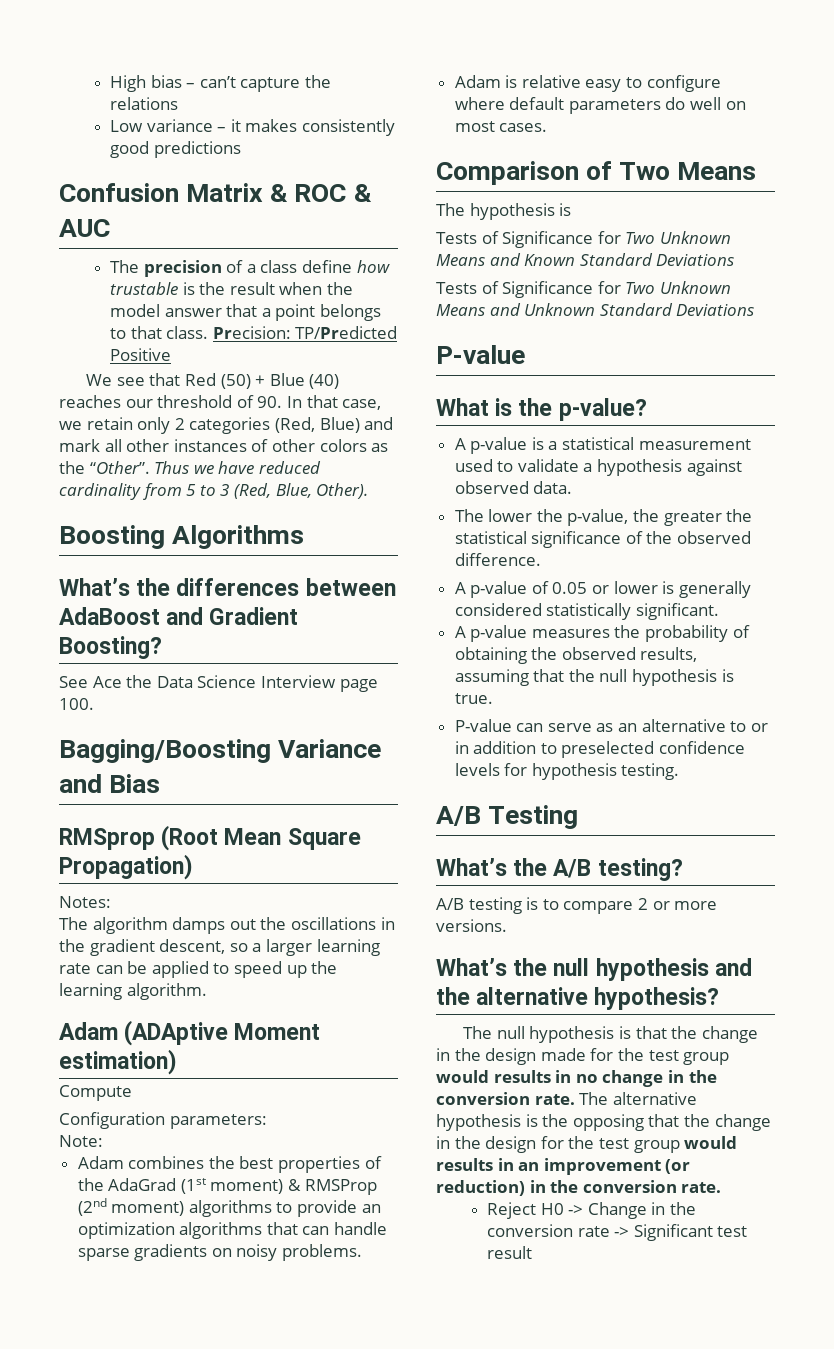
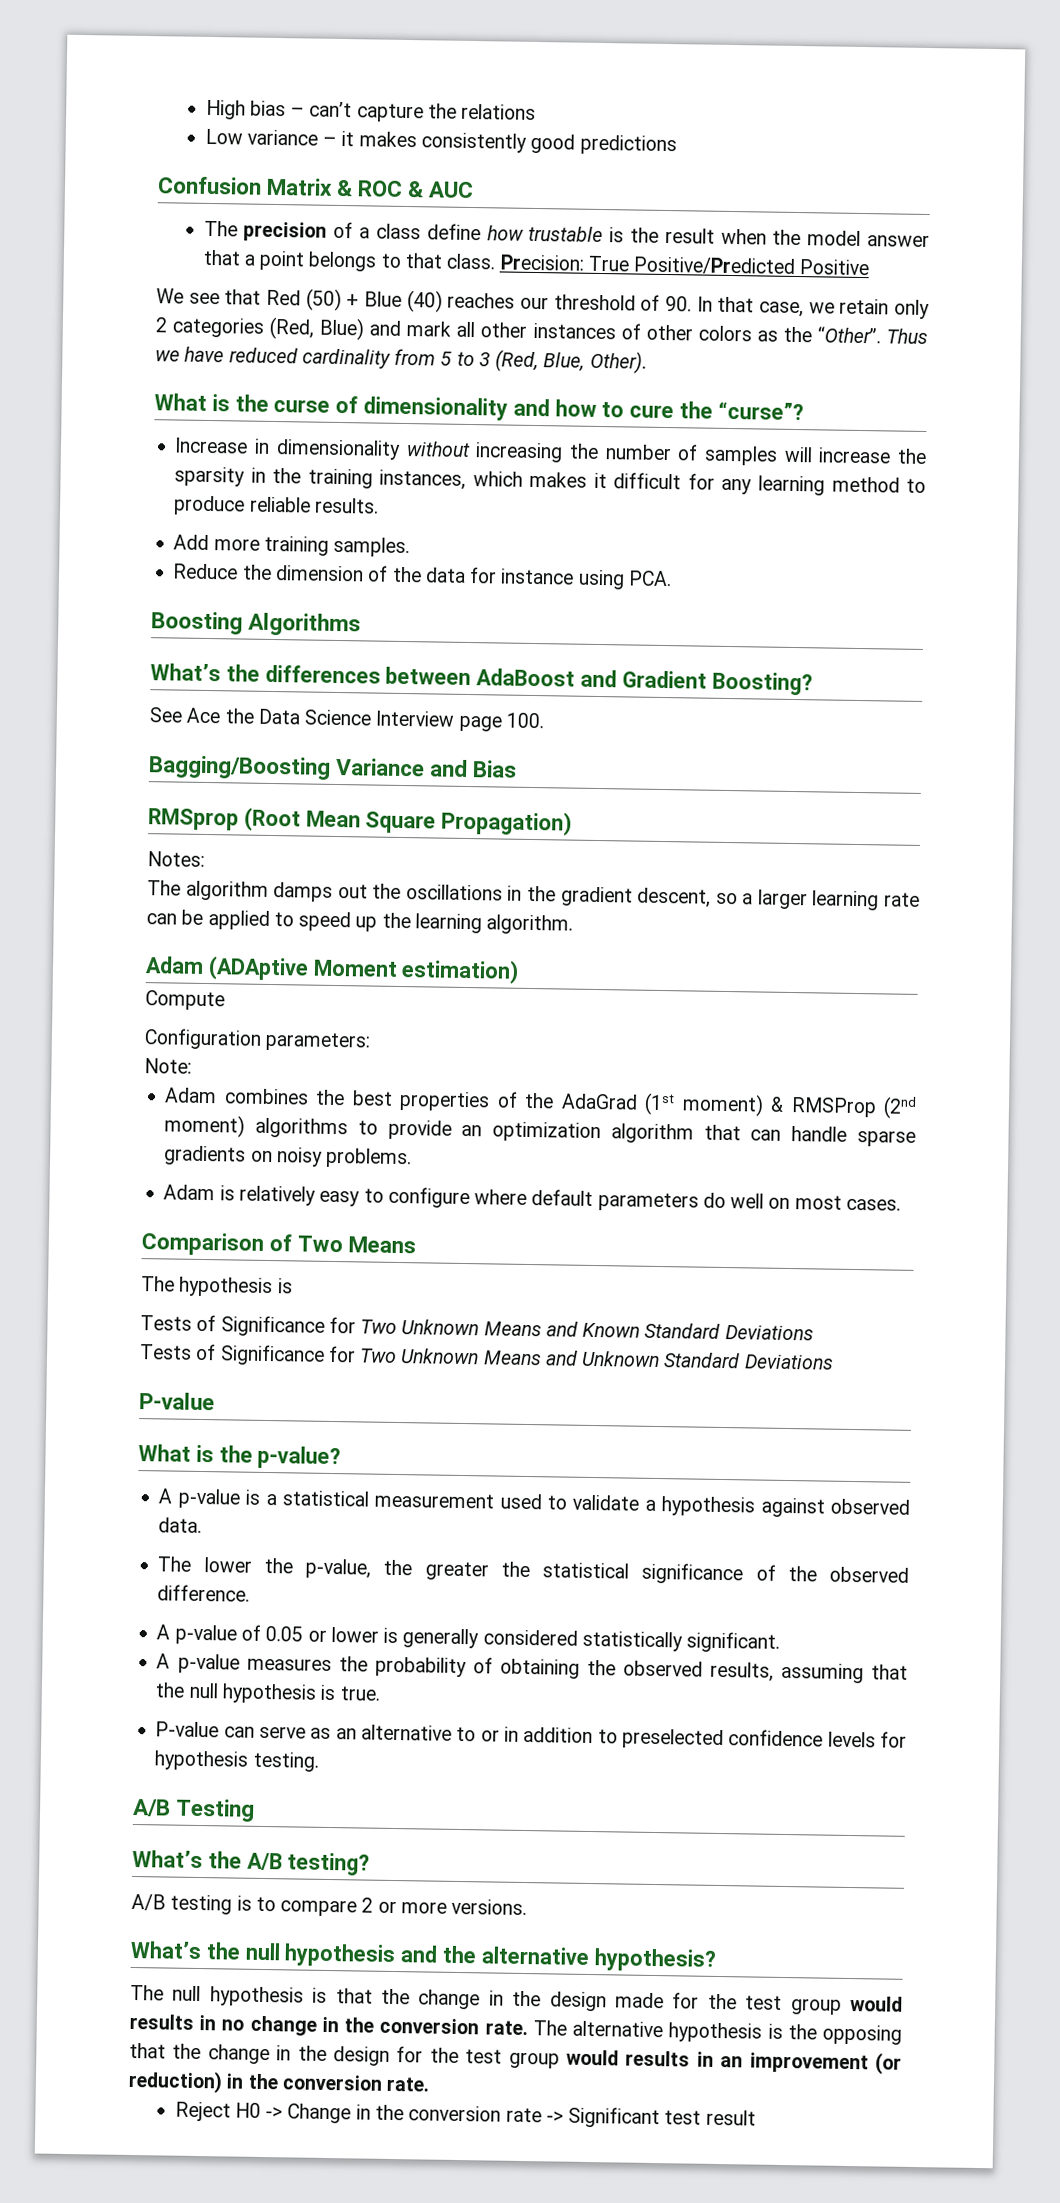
- Precision: TP/Predicted Positive
+ Precision: True Positive/Predicted Positive
+ What is the curse of dimensionality and how to cure the “curse”?
+ Increase in dimensionality without increasing the number of samples will increase the sparsity in the training instances, which makes it difficult for any learning method to produce reliable results.
+ Add more training samples.
+ Reduce the dimension of the data for instance using PCA.
- Adam combines the best properties of the AdaGrad (1st moment) & RMSProp (2nd moment) algorithms to provide an optimization algorithms that can handle sparse gradients on noisy problems.
+ Adam combines the best properties of the AdaGrad (1st moment) & RMSProp (2nd moment) algorithms to provide an optimization algorithm that can handle sparse gradients on noisy problems.
- Adam is relative easy to configure where default parameters do well on most cases.
+ Adam is relatively easy to configure where default parameters do well on most cases.

